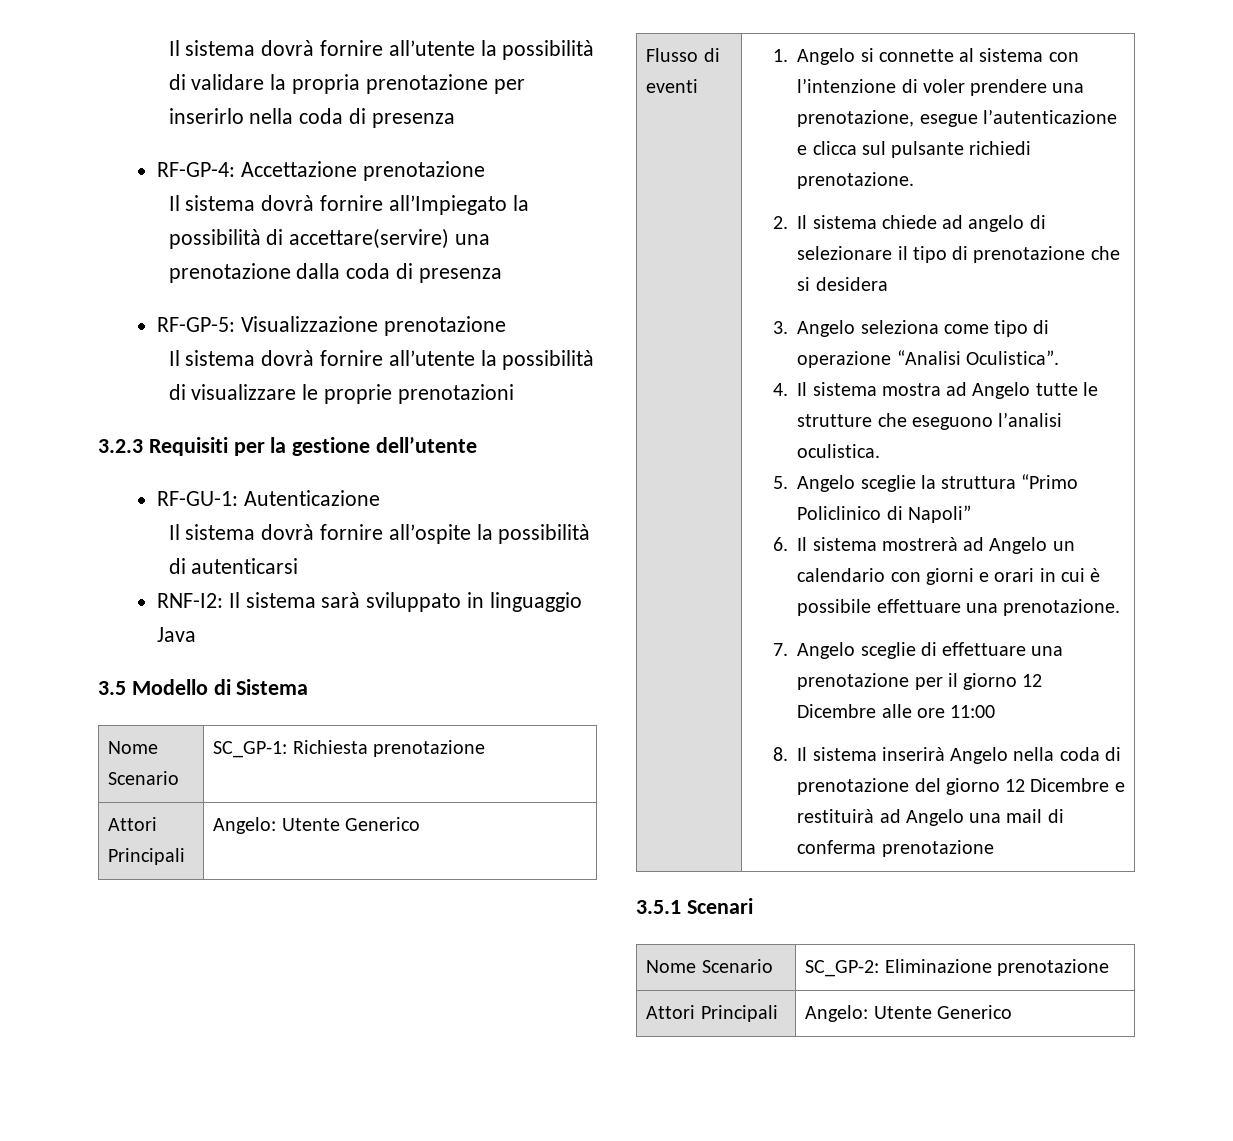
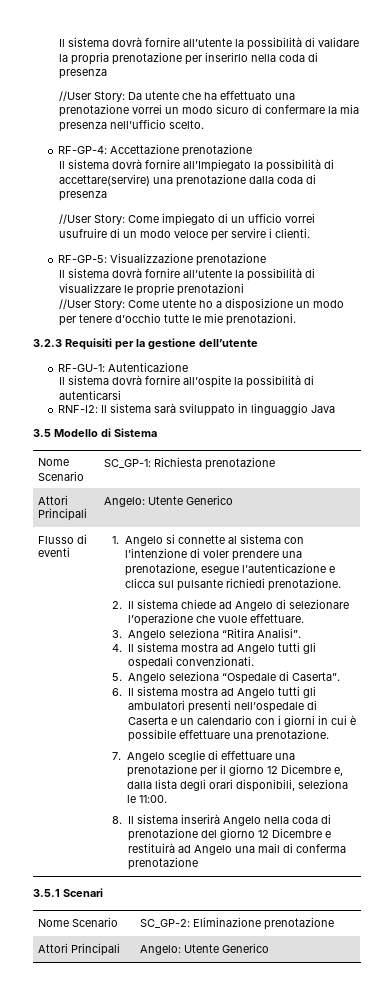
+ //User Story: Da utente che ha effettuato una prenotazione vorrei un modo sicuro di confermare la mia presenza nell’ufficio scelto.
+ //User Story: Come impiegato di un ufficio vorrei usufruire di un modo veloce per servire i clienti.
+ //User Story: Come utente ho a disposizione un modo per tenere d’occhio tutte le mie prenotazioni.
- 2. Il sistema chiede ad angelo di selezionare il tipo di prenotazione che si desidera
- 3. Angelo seleziona come tipo di operazione “Analisi Oculistica”.
+ 2. Il sistema chiede ad Angelo di selezionare l’operazione che vuole effettuare.
+ 3. Angelo seleziona “Ritira Analisi”.
- 4. Il sistema mostra ad Angelo tutte le strutture che eseguono l’analisi oculistica.
- 5. Angelo sceglie la struttura “Primo Policlinico di Napoli”
+ 4. Il sistema mostra ad Angelo tutti gli ospedali convenzionati.
+ 5. Angelo seleziona “Ospedale di Caserta”.
- 6. Il sistema mostrerà ad Angelo un calendario con giorni e orari in cui è possibile effettuare una prenotazione.
+ 6. Il sistema mostra ad Angelo tutti gli ambulatori presenti nell’ospedale di Caserta e un calendario con i giorni in cui è possibile effettuare una prenotazione.
- 7. Angelo sceglie di effettuare una prenotazione per il giorno 12 Dicembre alle ore 11:00
+ 7. Angelo sceglie di effettuare una prenotazione per il giorno 12 Dicembre e, dalla lista degli orari disponibili, seleziona le 11:00.

